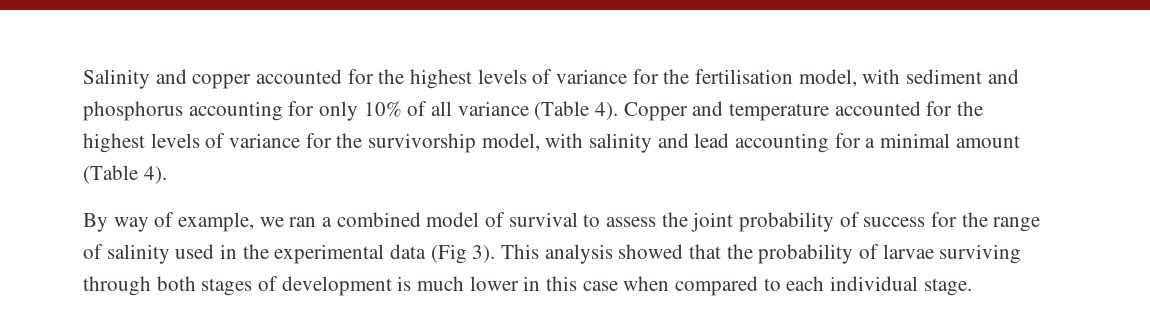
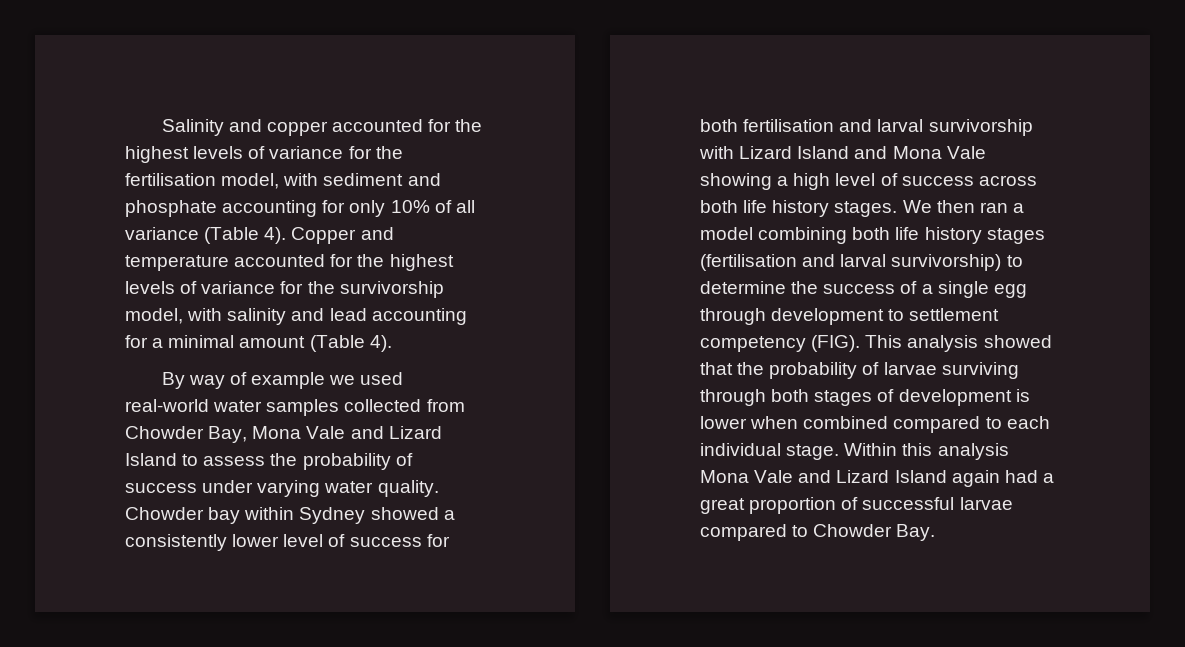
- Salinity and copper accounted for the highest levels of variance for the fertilisation model, with sediment and phosphorus accounting for only 10% of all variance (Table 4).
+ Salinity and copper accounted for the highest levels of variance for the fertilisation model, with sediment and phosphate accounting for only 10% of all variance (Table 4).
- By way of example, we ran a combined model of survival to assess the joint probability of success for the range of salinity used in the experimental data (Fig 3).
+ By way of example we used real-world water samples collected from Chowder Bay, Mona Vale and Lizard Island to assess the probability of success under varying water quality. Chowder bay within Sydney showed a consistently lower level of success for both fertilisation and larval survivorship with Lizard Island and Mona Vale showing a high level of success across both life history stages. We then ran a model combining both life history stages (fertilisation and larval survivorship) to determine the success of a single egg through development to settlement competency (FIG).
- This analysis showed that the probability of larvae surviving through both stages of development is much lower in this case when compared to each individual stage.
+ This analysis showed that the probability of larvae surviving through both stages of development is lower when combined compared to each individual stage.
+ Within this analysis Mona Vale and Lizard Island again had a great proportion of successful larvae compared to Chowder Bay.

